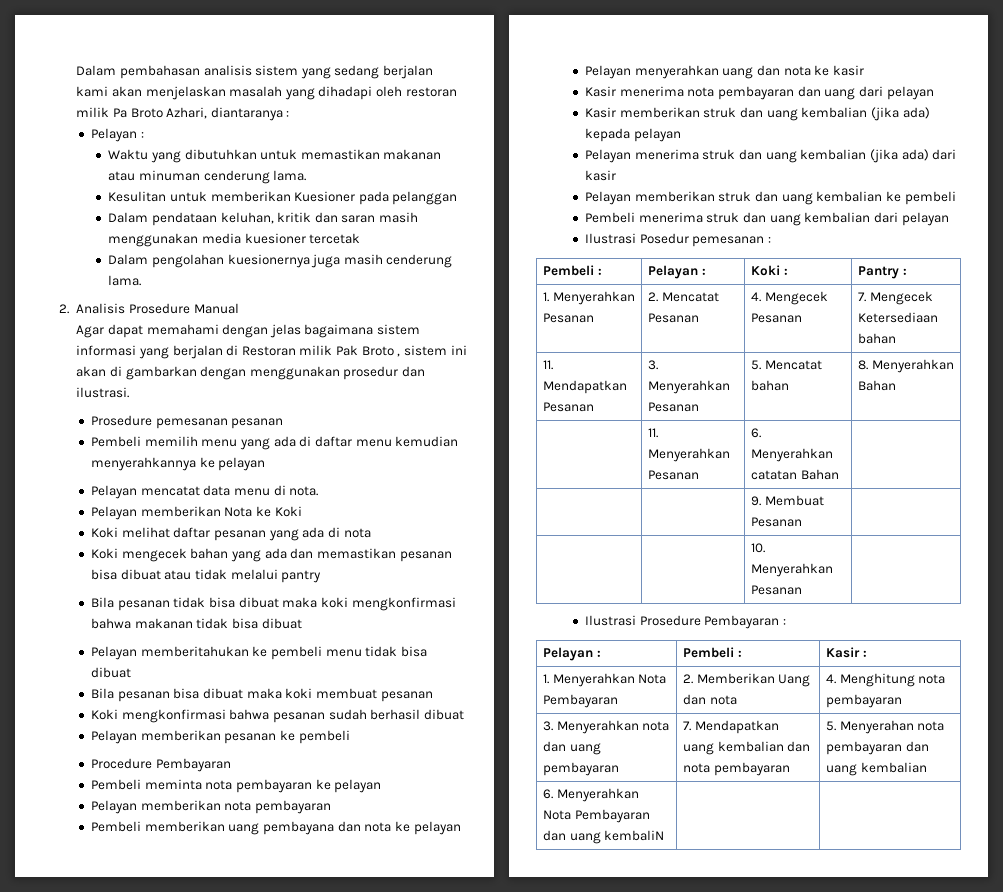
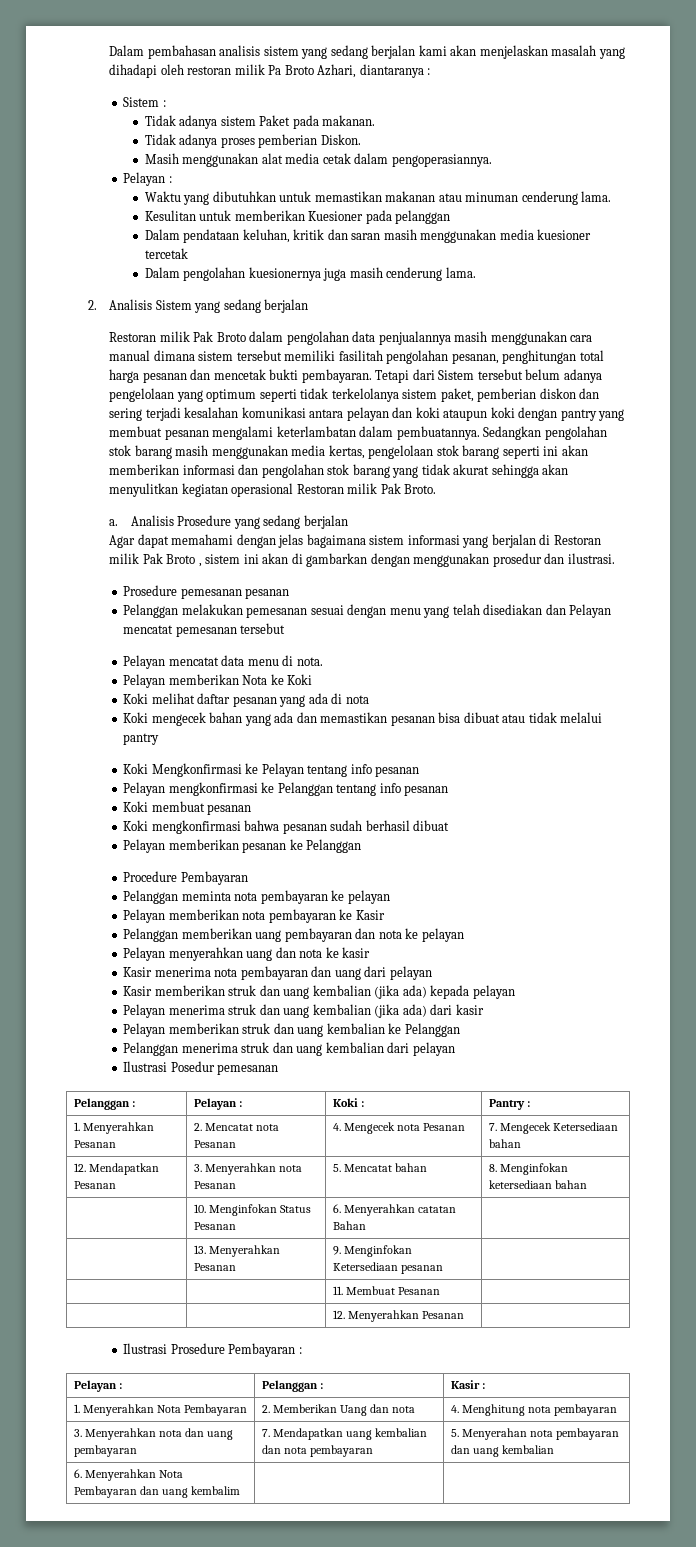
+ Sistem :
+ Tidak adanya sistem Paket pada makanan.
+ Tidak adanya proses pemberian Diskon.
+ Masih menggunakan alat media cetak dalam pengoperasiannya.
- 2. Analisis Prosedure Manual
+ 2. Analisis Sistem yang sedang berjalan
+ Restoran milik Pak Broto dalam pengolahan data penjualannya masih menggunakan cara manual dimana sistem tersebut memiliki fasilitah pengolahan pesanan, penghitungan total harga pesanan dan mencetak bukti pembayaran. Tetapi dari Sistem tersebut belum adanya pengelolaan yang optimum seperti tidak terkelolanya sistem paket, pemberian diskon dan sering terjadi kesalahan komunikasi antara pelayan dan koki ataupun koki dengan pantry yang membuat pesanan mengalami keterlambatan dalam pembuatannya. Sedangkan pengolahan stok barang masih menggunakan media kertas, pengelolaan stok barang seperti ini akan memberikan informasi dan pengolahan stok barang yang tidak akurat sehingga akan menyulitkan kegiatan operasional Restoran milik Pak Broto.
+ a. Analisis Prosedure yang sedang berjalan
- Pembeli memilih menu yang ada di daftar menu kemudian menyerahkannya ke pelayan
+ Pelanggan melakukan pemesanan sesuai dengan menu yang telah disediakan dan Pelayan mencatat pemesanan tersebut
- Bila pesanan tidak bisa dibuat maka koki mengkonfirmasi bahwa makanan tidak bisa dibuat
- Pelayan memberitahukan ke pembeli menu tidak bisa dibuat
- Bila pesanan bisa dibuat maka koki membuat pesanan
+ Koki Mengkonfirmasi ke Pelayan tentang info pesanan
+ Pelayan mengkonfirmasi ke Pelanggan tentang info pesanan
+ Koki membuat pesanan
- Pelayan memberikan pesanan ke pembeli
+ Pelayan memberikan pesanan ke Pelanggan
- Pembeli meminta nota pembayaran ke pelayan
+ Pelanggan meminta nota pembayaran ke pelayan
- Pelayan memberikan nota pembayaran
- Pembeli memberikan uang pembayana dan nota ke pelayan
+ Pelayan memberikan nota pembayaran ke Kasir
+ Pelanggan memberikan uang pembayaran dan nota ke pelayan
- Pelayan memberikan struk dan uang kembalian ke pembeli
- Pembeli menerima struk dan uang kembalian dari pelayan
+ Pelayan memberikan struk dan uang kembalian ke Pelanggan
+ Pelanggan menerima struk dan uang kembalian dari pelayan
- Ilustrasi Posedur pemesanan :
- Pembeli : | Pelayan : | Koki : | Pantry :
+ Ilustrasi Posedur pemesanan
+ Pelanggan : | Pelayan : | Koki : | Pantry :
- 1. Menyerahkan Pesanan | 2. Mencatat Pesanan | 4. Mengecek Pesanan | 7. Mengecek Ketersediaan bahan
+ 1. Menyerahkan Pesanan | 2. Mencatat nota Pesanan | 4. Mengecek nota Pesanan | 7. Mengecek Ketersediaan bahan
- 11. Mendapatkan Pesanan | 3. Menyerahkan Pesanan | 5. Mencatat bahan | 8. Menyerahkan Bahan
- | 11. Menyerahkan Pesanan | 6. Menyerahkan catatan Bahan |
+ 12. Mendapatkan Pesanan | 3. Menyerahkan nota Pesanan | 5. Mencatat bahan | 8. Menginfokan ketersediaan bahan
+ | 10. Menginfokan Status Pesanan | 6. Menyerahkan catatan Bahan |
- | | 9. Membuat Pesanan |
+ | 13. Menyerahkan Pesanan | 9. Menginfokan Ketersediaan pesanan |
+ | | 11. Membuat Pesanan |
- | | 10. Menyerahkan Pesanan |
+ | | 12. Menyerahkan Pesanan |
- Pelayan : | Pembeli : | Kasir :
+ Pelayan : | Pelanggan : | Kasir :
- 6. Menyerahkan Nota Pembayaran dan uang kembaliN | |
+ 6. Menyerahkan Nota Pembayaran dan uang kembalim | |

